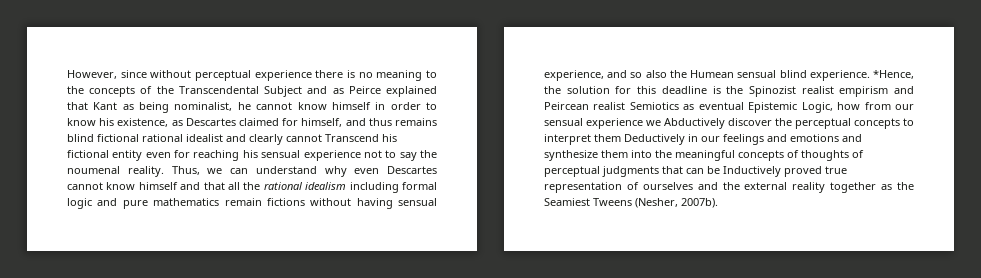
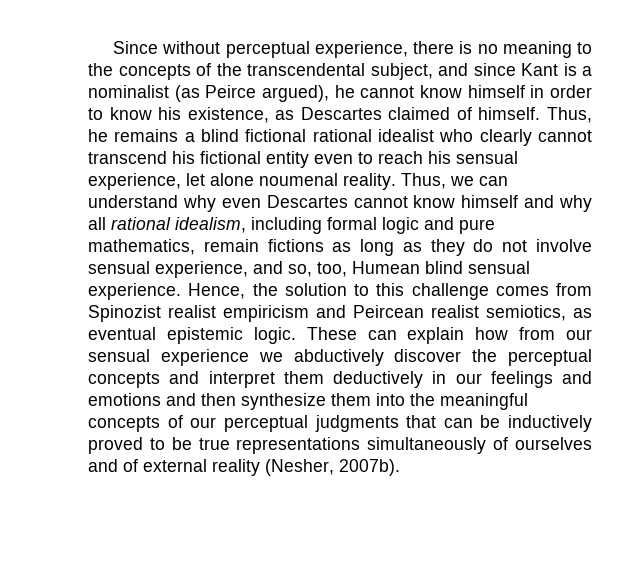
- However, since without perceptual experience there is no meaning to the concepts of the Transcendental Subject and as Peirce explained that Kant as being nominalist, he cannot know himself in order to know his existence, as Descartes claimed for himself, and thus remains blind fictional rational idealist and clearly cannot Transcend his fictional entity even for reaching his sensual experience not to say the noumenal reality.
+ Since without perceptual experience, there is no meaning to the concepts of the transcendental subject, and since Kant is a nominalist (as Peirce argued), he cannot know himself in order to know his existence, as Descartes claimed of himself. Thus, he remains a blind fictional rational idealist who clearly cannot transcend his fictional entity even to reach his sensual experience, let alone noumenal reality.
- Thus, we can understand why even Descartes cannot know himself and that all the rational idealism including formal logic and pure mathematics remain fictions without having sensual experience, and so also the Humean sensual blind experience. *Hence, the solution for this deadline is the Spinozist realist empirism and Peircean realist Semiotics as eventual Epistemic Logic, how from our sensual experience we Abductively discover the perceptual concepts to interpret them Deductively in our feelings and emotions and synthesize them into the meaningful concepts of thoughts of perceptual judgments that can be Inductively proved true representation of ourselves and the external reality together as the Seamiest Tweens (Nesher, 2007b).
+ Thus, we can understand why even Descartes cannot know himself and why all rational idealism, including formal logic and pure mathematics, remain fictions as long as they do not involve sensual experience, and so, too, Humean blind sensual experience. Hence, the solution to this challenge comes from Spinozist realist empiricism and Peircean realist semiotics, as eventual epistemic logic. These can explain how from our sensual experience we abductively discover the perceptual concepts and interpret them deductively in our feelings and emotions and then synthesize them into the meaningful concepts of our perceptual judgments that can be inductively proved to be true representations simultaneously of ourselves and of external reality (Nesher, 2007b).

